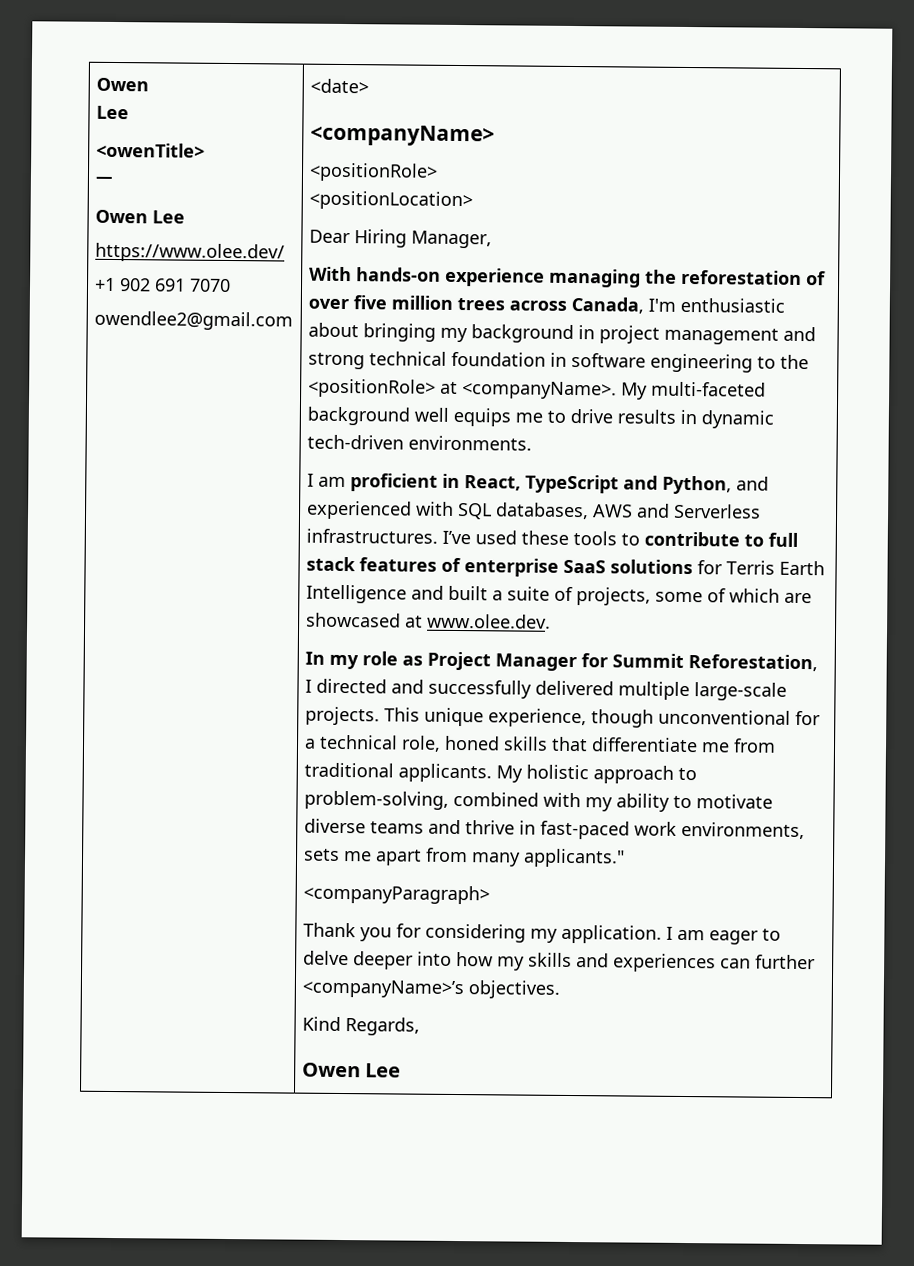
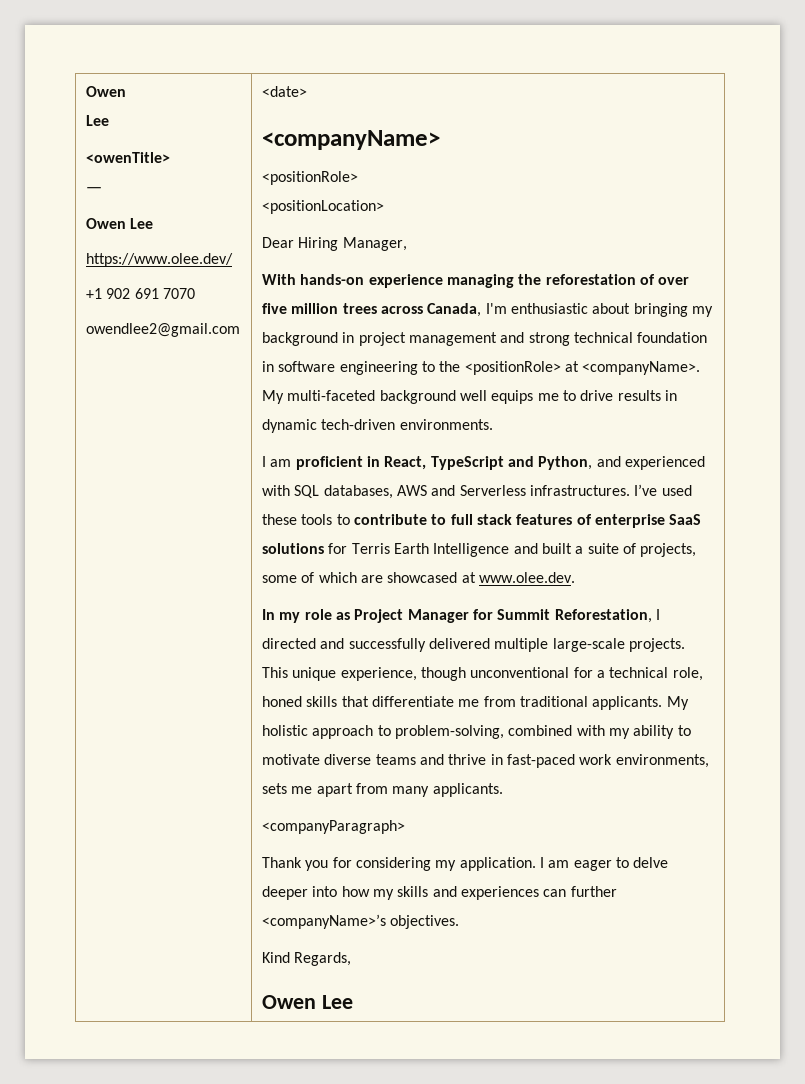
- My holistic approach to problem-solving, combined with my ability to motivate diverse teams and thrive in fast-paced work environments, sets me apart from many applicants."
+ My holistic approach to problem-solving, combined with my ability to motivate diverse teams and thrive in fast-paced work environments, sets me apart from many applicants.

